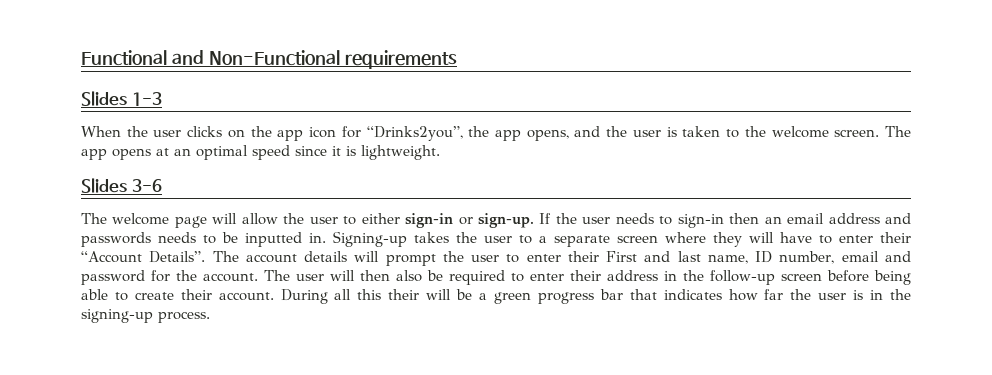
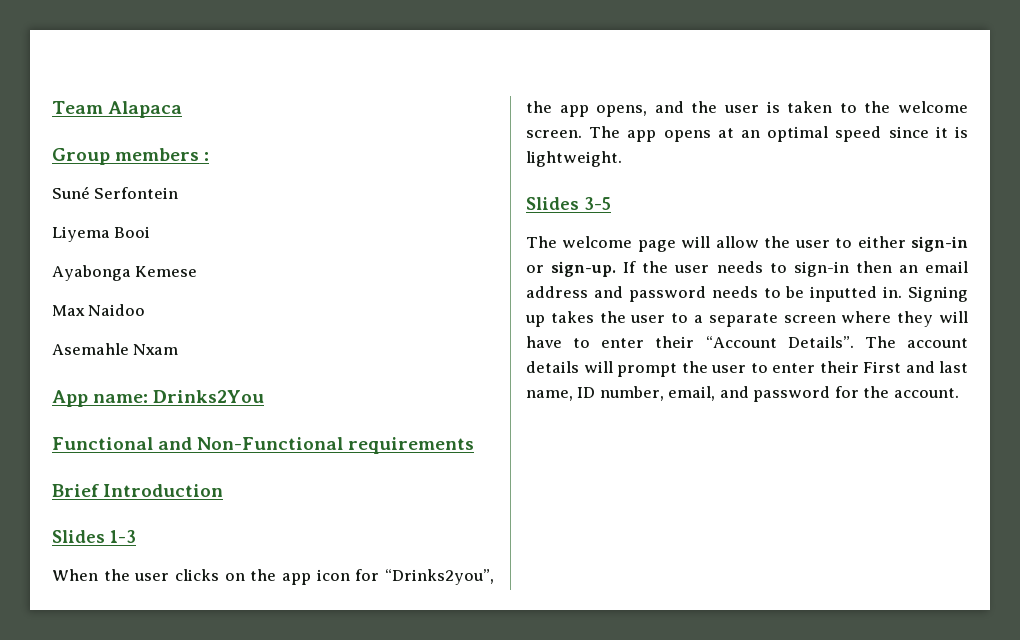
+ Team Alapaca
+ Group members :
+ Suné Serfontein
+ Liyema Booi
+ Ayabonga Kemese
+ Max Naidoo
+ Asemahle Nxam
+ App name: Drinks2You
+ Brief Introduction
- Slides 3-6
+ Slides 3-5
- If the user needs to sign-in then an email address and passwords needs to be inputted in.
+ If the user needs to sign-in then an email address and password needs to be inputted in.
- Signing-up takes the user to a separate screen where they will have to enter their “Account Details”.
+ Signing up takes the user to a separate screen where they will have to enter their “Account Details”.
- The account details will prompt the user to enter their First and last name, ID number, email and password for the account. The user will then also be required to enter their address in the follow-up screen before being able to create their account. During all this their will be a green progress bar that indicates how far the user is in the signing-up process.
+ The account details will prompt the user to enter their First and last name, ID number, email, and password for the account.

